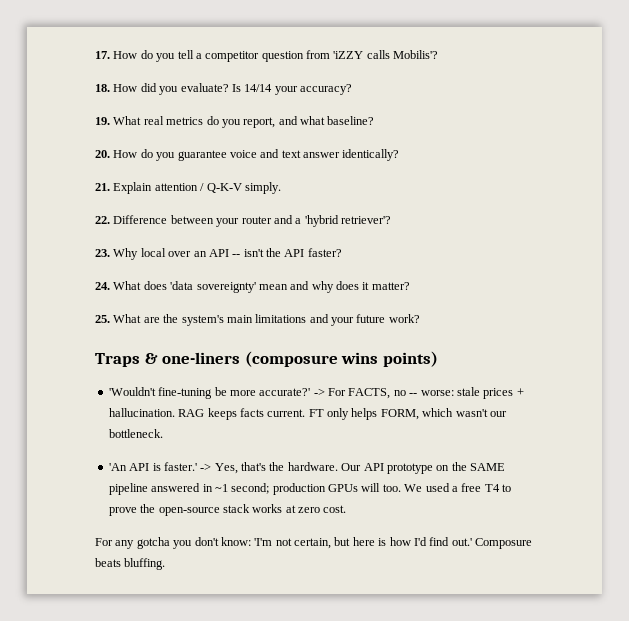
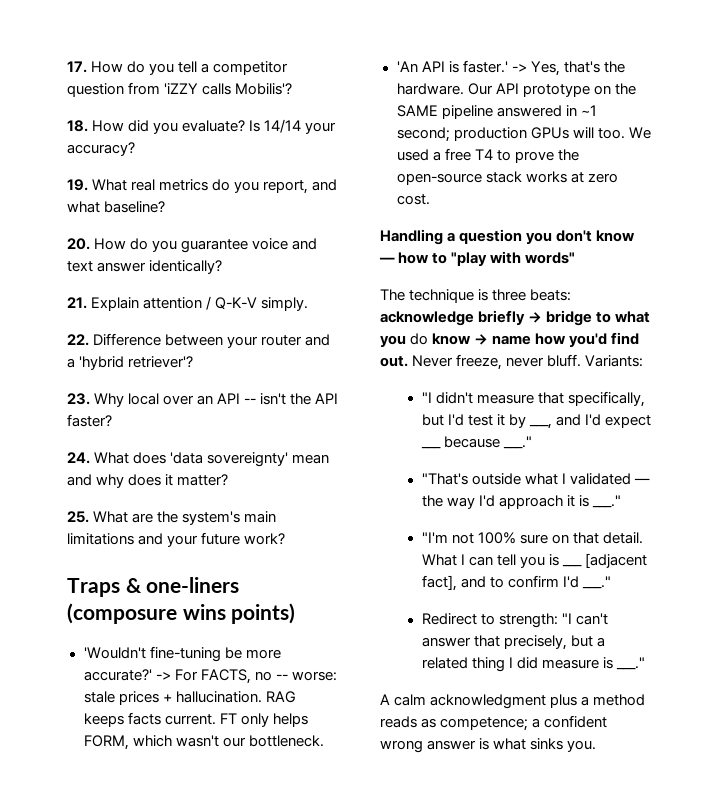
- For any gotcha you don't know: 'I'm not certain, but here is how I'd find out.' Composure beats bluffing.
+ Handling a question you don't know — how to "play with words"
+ The technique is three beats: acknowledge briefly → bridge to what you do know → name how you'd find out. Never freeze, never bluff. Variants:
+ "I didn't measure that specifically, but I'd test it by ___, and I'd expect ___ because ___."
+ "That's outside what I validated — the way I'd approach it is ___."
+ "I'm not 100% sure on that detail. What I can tell you is ___ [adjacent fact], and to confirm I'd ___."
+ Redirect to strength: "I can't answer that precisely, but a related thing I did measure is ___."
+ A calm acknowledgment plus a method reads as competence; a confident wrong answer is what sinks you.

